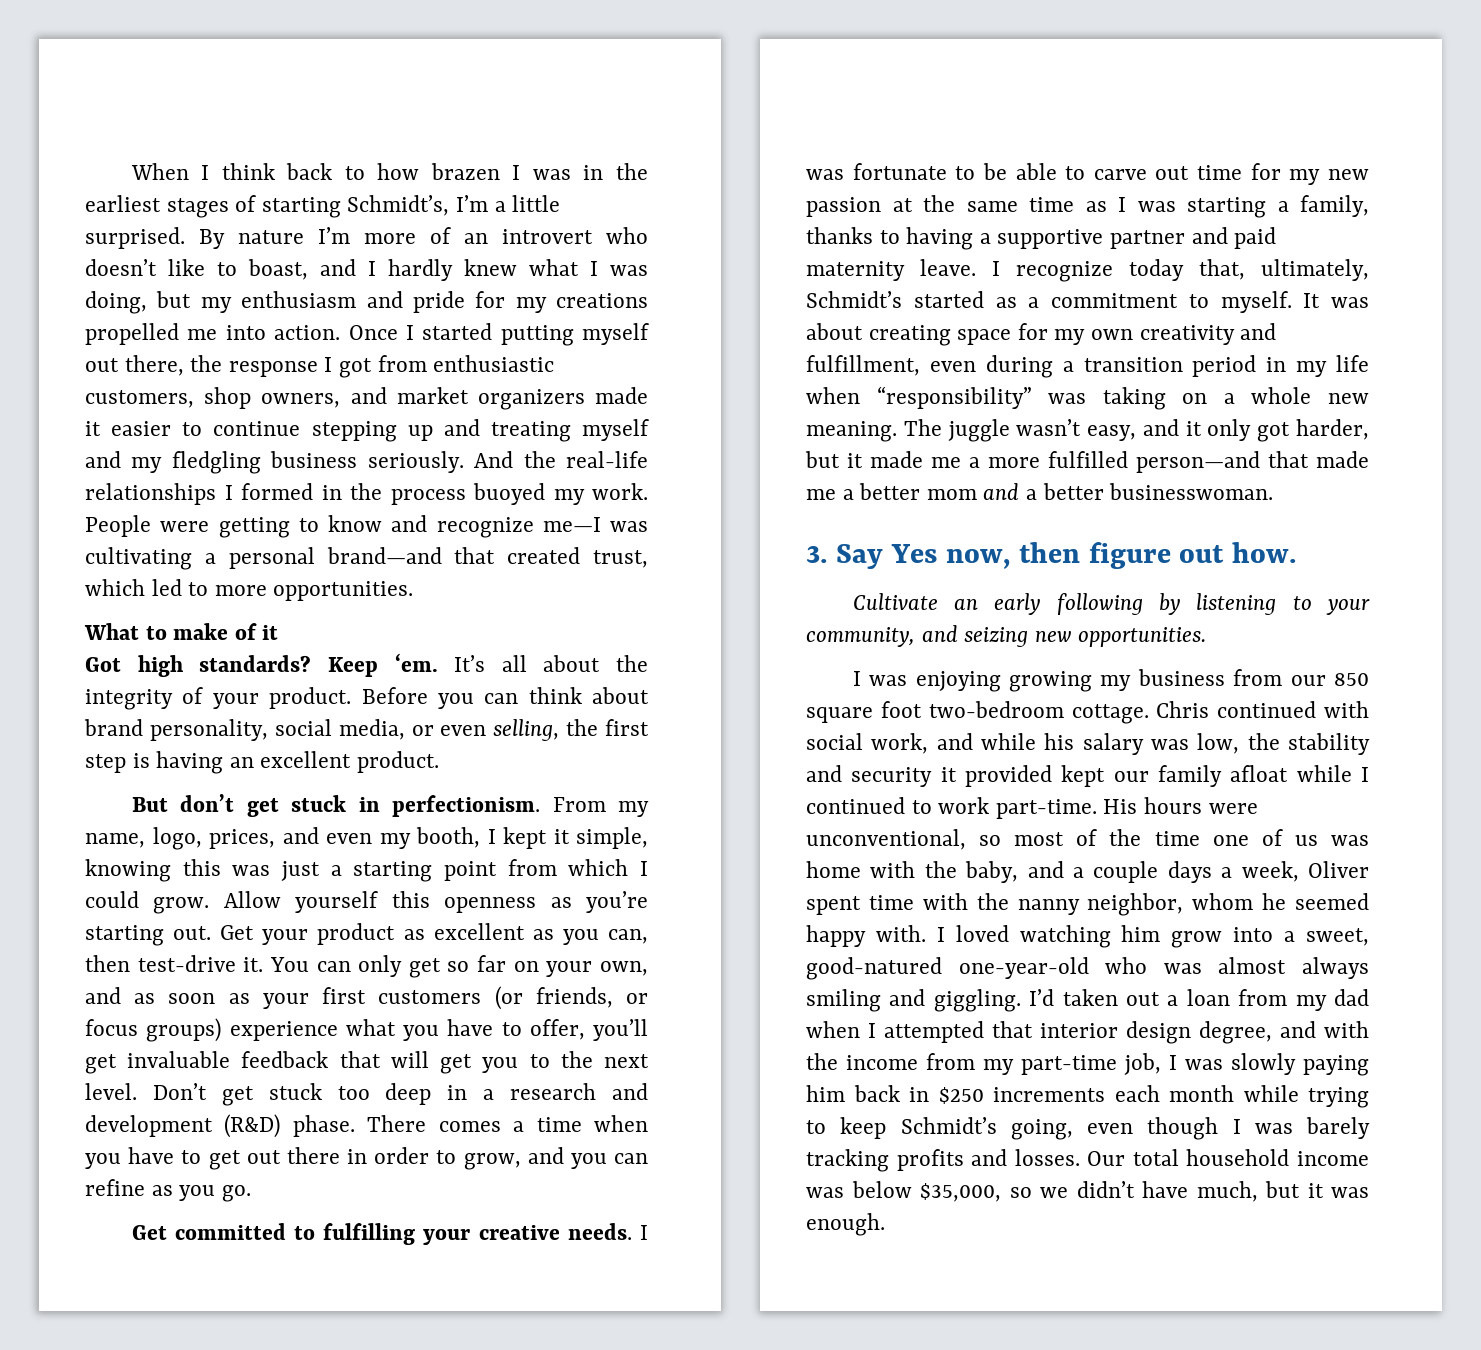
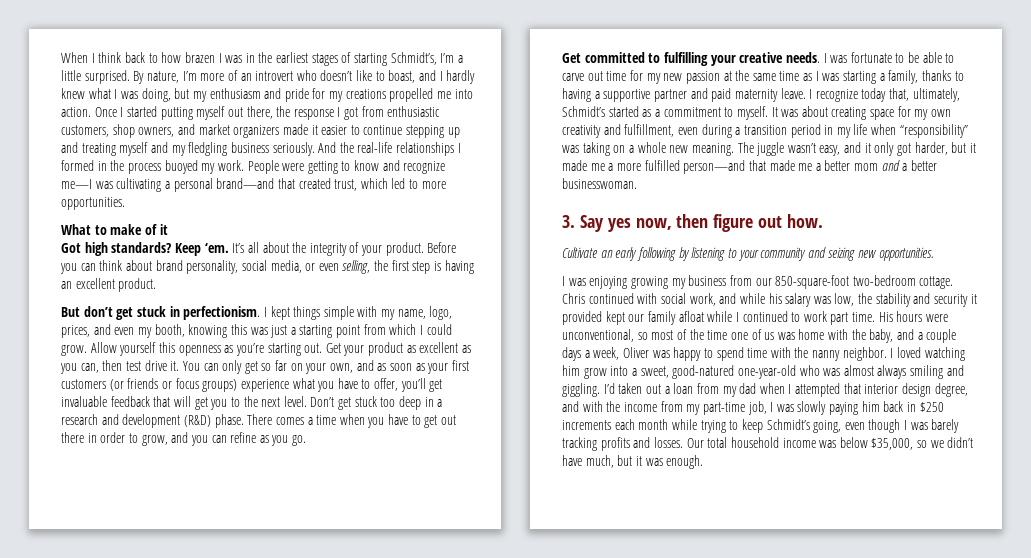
- By nature I’m more of an introvert who doesn’t like to boast, and I hardly knew what I was doing, but my enthusiasm and pride for my creations propelled me into action.
+ By nature, I’m more of an introvert who doesn’t like to boast, and I hardly knew what I was doing, but my enthusiasm and pride for my creations propelled me into action.
- From my name, logo, prices, and even my booth, I kept it simple, knowing this was just a starting point from which I could grow.
+ I kept things simple with my name, logo, prices, and even my booth, knowing this was just a starting point from which I could grow.
- Get your product as excellent as you can, then test-drive it.
+ Get your product as excellent as you can, then test drive it.
- You can only get so far on your own, and as soon as your first customers (or friends, or focus groups) experience what you have to offer, you’ll get invaluable feedback that will get you to the next level.
+ You can only get so far on your own, and as soon as your first customers (or friends or focus groups) experience what you have to offer, you’ll get invaluable feedback that will get you to the next level.
- 3. Say Yes now, then figure out how.
+ 3. Say yes now, then figure out how.
- Cultivate an early following by listening to your community, and seizing new opportunities.
+ Cultivate an early following by listening to your community and seizing new opportunities.
- I was enjoying growing my business from our 850 square foot two-bedroom cottage.
+ I was enjoying growing my business from our 850-square-foot two-bedroom cottage.
- Chris continued with social work, and while his salary was low, the stability and security it provided kept our family afloat while I continued to work part-time.
+ Chris continued with social work, and while his salary was low, the stability and security it provided kept our family afloat while I continued to work part time.
- His hours were unconventional, so most of the time one of us was home with the baby, and a couple days a week, Oliver spent time with the nanny neighbor, whom he seemed happy with.
+ His hours were unconventional, so most of the time one of us was home with the baby, and a couple days a week, Oliver was happy to spend time with the nanny neighbor.

